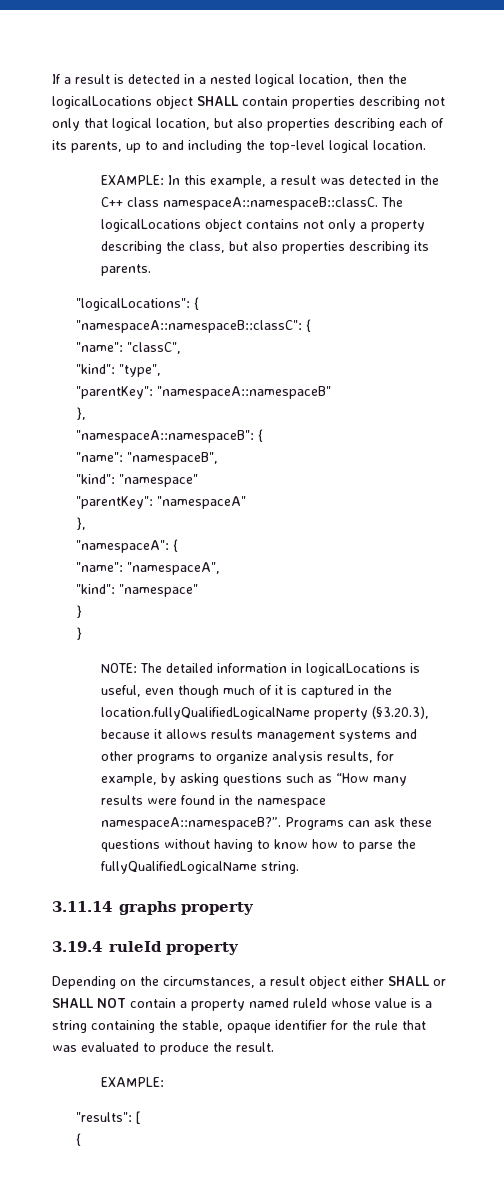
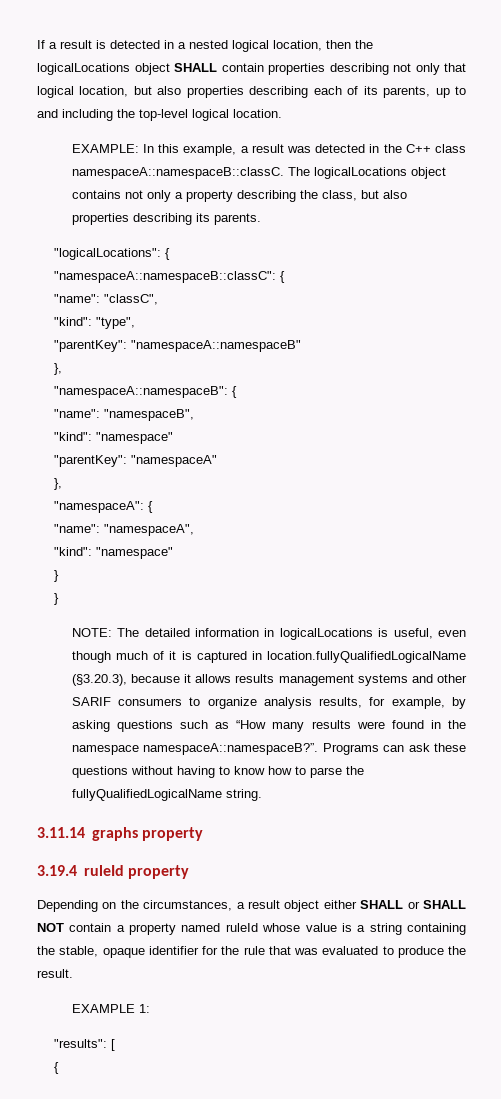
- NOTE: The detailed information in logicalLocations is useful, even though much of it is captured in the location.fullyQualifiedLogicalName property (§3.20.3), because it allows results management systems and other programs to organize analysis results, for example, by asking questions such as “How many results were found in the namespace namespaceA::namespaceB?”.
+ NOTE: The detailed information in logicalLocations is useful, even though much of it is captured in location.fullyQualifiedLogicalName (§3.20.3), because it allows results management systems and other SARIF consumers to organize analysis results, for example, by asking questions such as “How many results were found in the namespace namespaceA::namespaceB?”.
  Depending on the circumstances, a result object either SHALL or SHALL NOT contain a property named ruleId whose value is a string containing the stable, opaque identifier for the rule that was evaluated to produce the result.
- EXAMPLE:
+ EXAMPLE 1:

